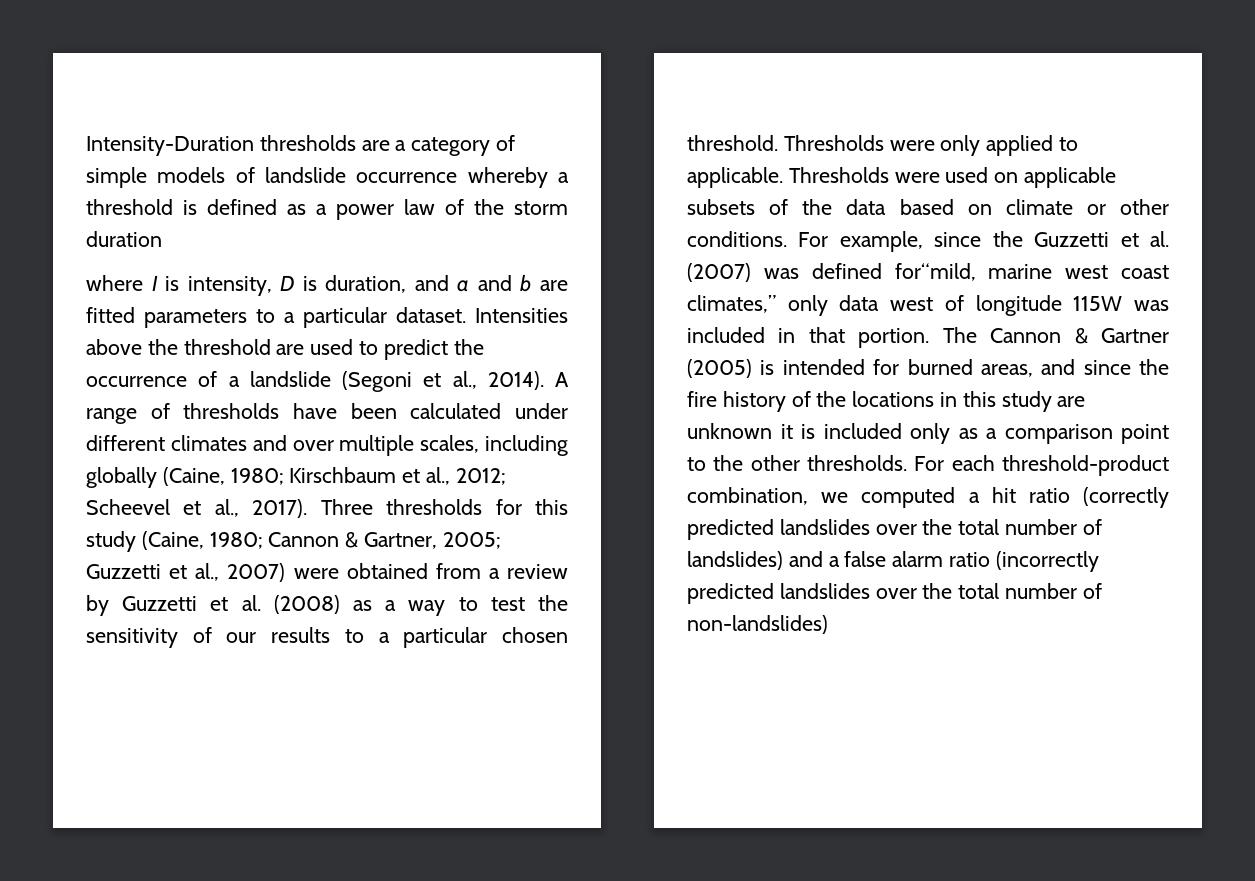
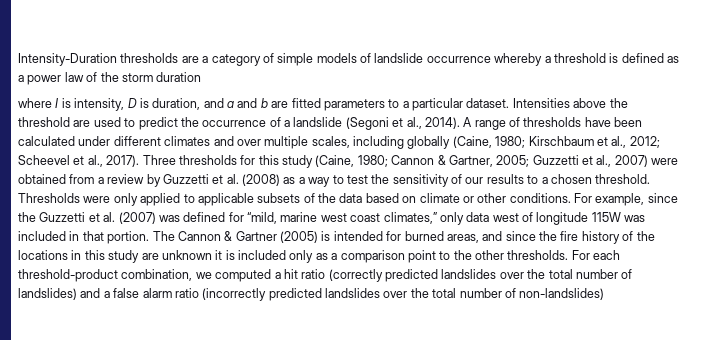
- Three thresholds for this study (Caine, 1980; Cannon & Gartner, 2005; Guzzetti et al., 2007) were obtained from a review by Guzzetti et al. (2008) as a way to test the sensitivity of our results to a particular chosen threshold.
+ Three thresholds for this study (Caine, 1980; Cannon & Gartner, 2005; Guzzetti et al., 2007) were obtained from a review by Guzzetti et al. (2008) as a way to test the sensitivity of our results to a chosen threshold.
- Thresholds were only applied to applicable. Thresholds were used on applicable subsets of the data based on climate or other conditions.
+ Thresholds were only applied to applicable subsets of the data based on climate or other conditions.
- For example, since the Guzzetti et al. (2007) was defined for“mild, marine west coast climates,” only data west of longitude 115W was included in that portion.
+ For example, since the Guzzetti et al. (2007) was defined for “mild, marine west coast climates,” only data west of longitude 115W was included in that portion.

